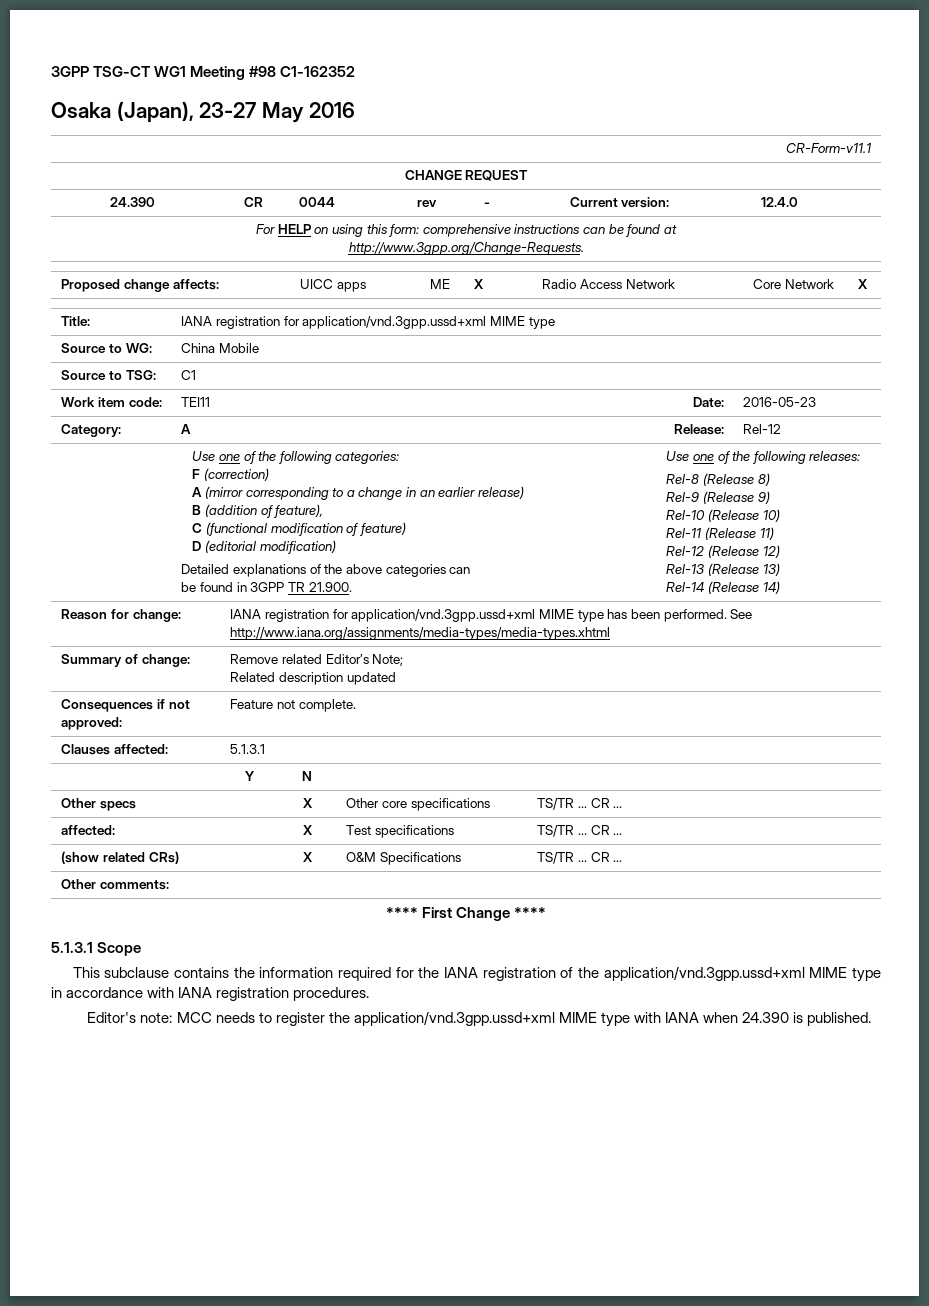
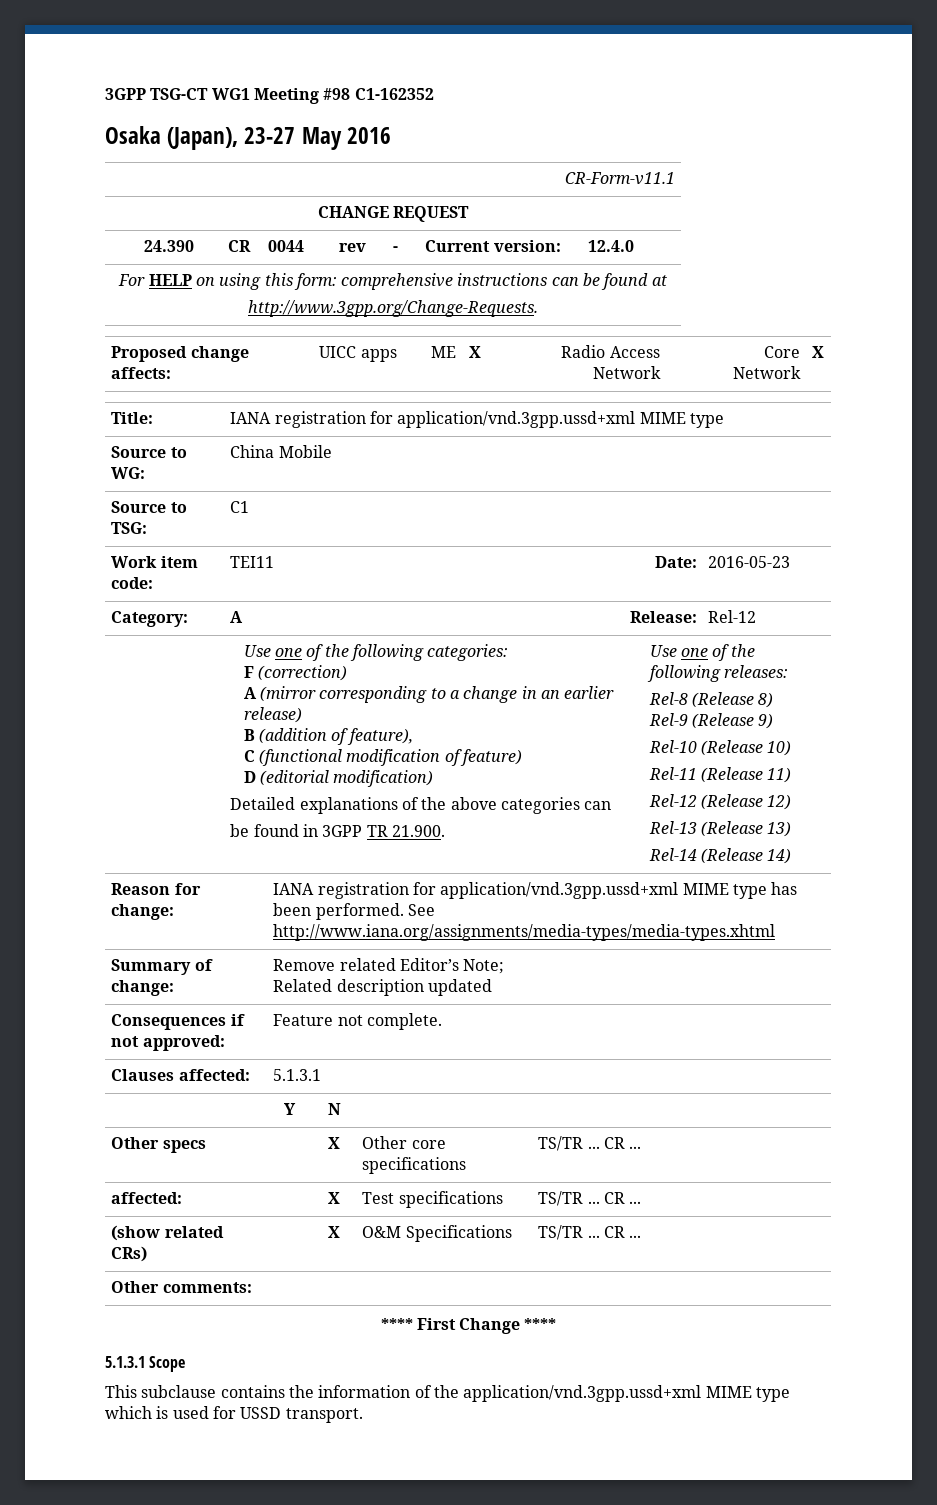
- This subclause contains the information required for the IANA registration of the application/vnd.3gpp.ussd+xml MIME type in accordance with IANA registration procedures.
- Editor's note: MCC needs to register the application/vnd.3gpp.ussd+xml MIME type with IANA when 24.390 is published.
+ This subclause contains the information of the application/vnd.3gpp.ussd+xml MIME type which is used for USSD transport.

